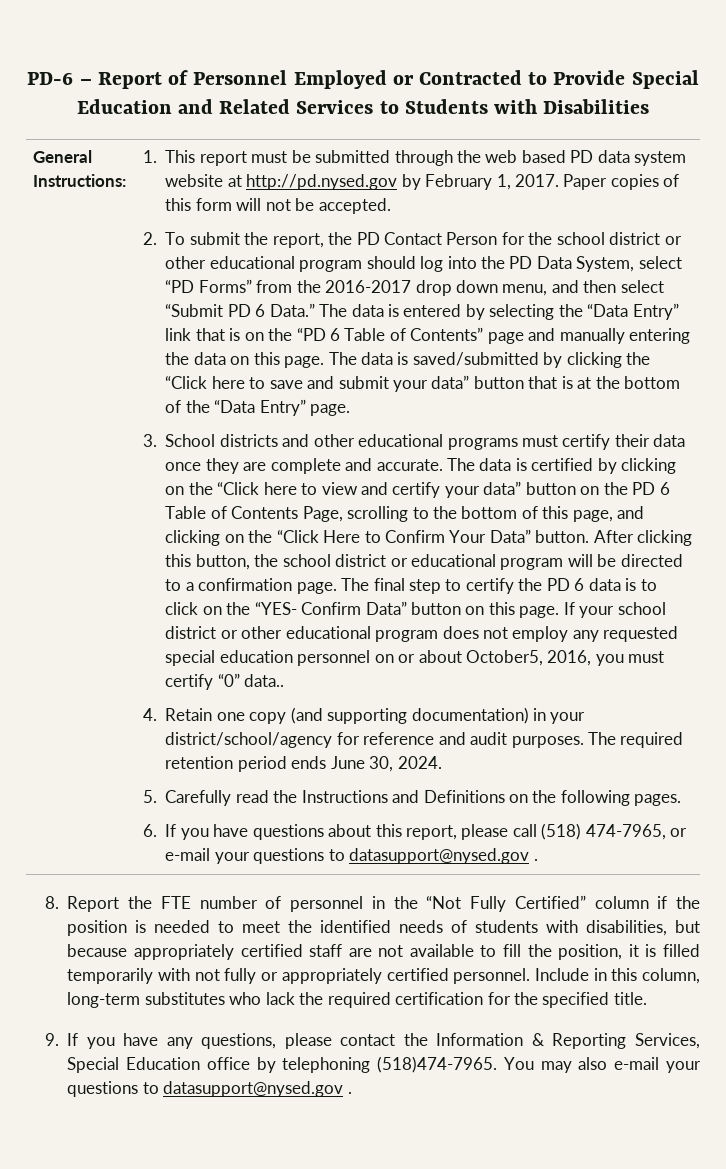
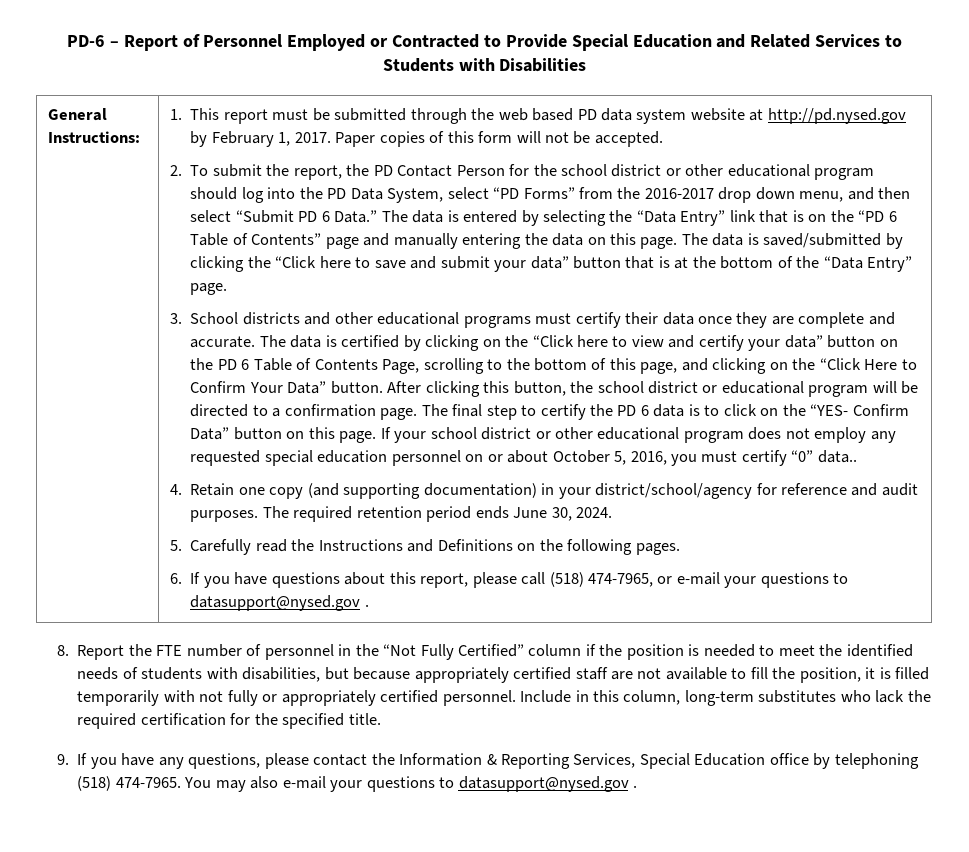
- If your school district or other educational program does not employ any requested special education personnel on or about October5, 2016, you must certify “0” data..
+ If your school district or other educational program does not employ any requested special education personnel on or about October 5, 2016, you must certify “0” data..
- 9. If you have any questions, please contact the Information & Reporting Services, Special Education office by telephoning (518)474-7965.
+ 9. If you have any questions, please contact the Information & Reporting Services, Special Education office by telephoning (518) 474-7965.

